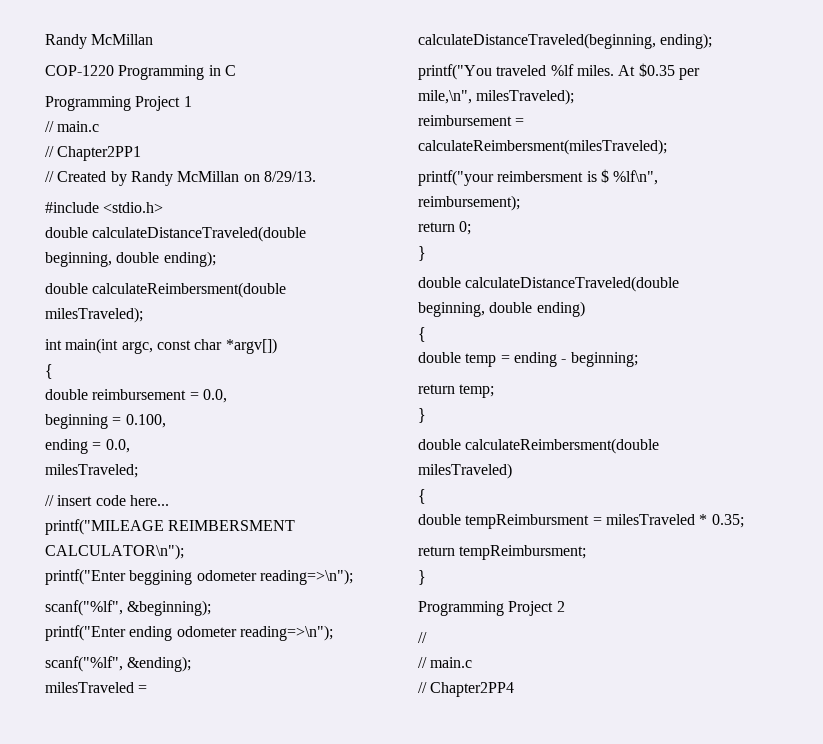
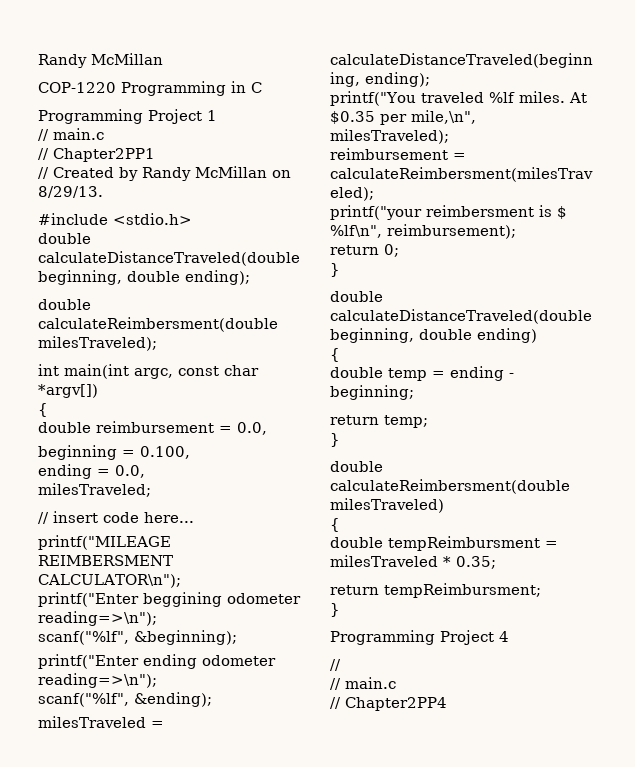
- Programming Project 2
+ Programming Project 4

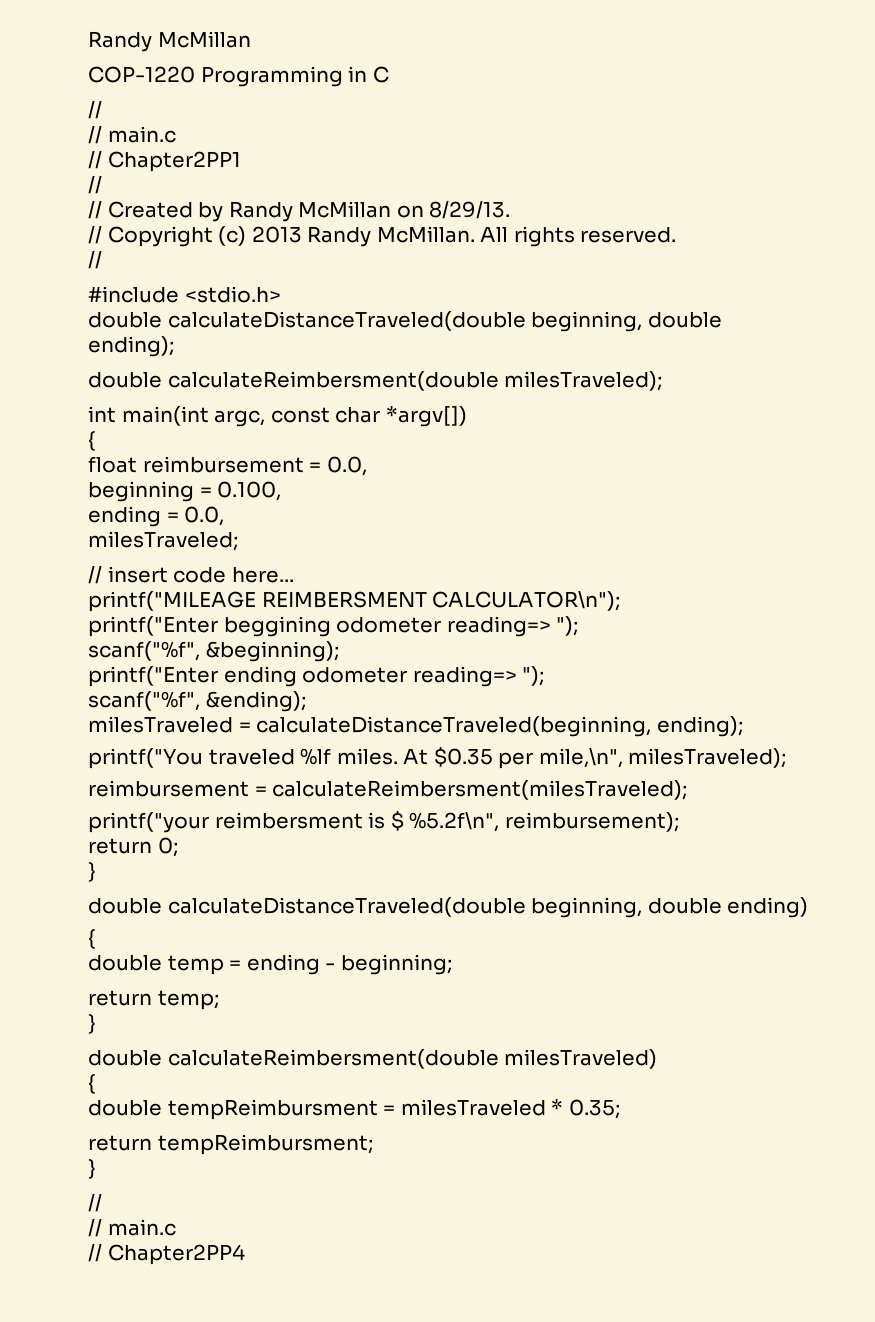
  COP-1220 Programming in C
- Programming Project 1
+ //
  // Chapter2PP1
+ //
+ // Copyright (c) 2013 Randy McMillan. All rights reserved.
+ //
- double reimbursement = 0.0,
+ float reimbursement = 0.0,
- printf("Enter beggining odometer reading=>\n");
- scanf("%lf", &beginning);
+ printf("Enter beggining odometer reading=> ");
+ scanf("%f", &beginning);
- printf("Enter ending odometer reading=>\n");
- scanf("%lf", &ending);
+ printf("Enter ending odometer reading=> ");
+ scanf("%f", &ending);
- printf("your reimbersment is $ %lf\n", reimbursement);
+ printf("your reimbersment is $ %5.2f\n", reimbursement);
- Programming Project 4

